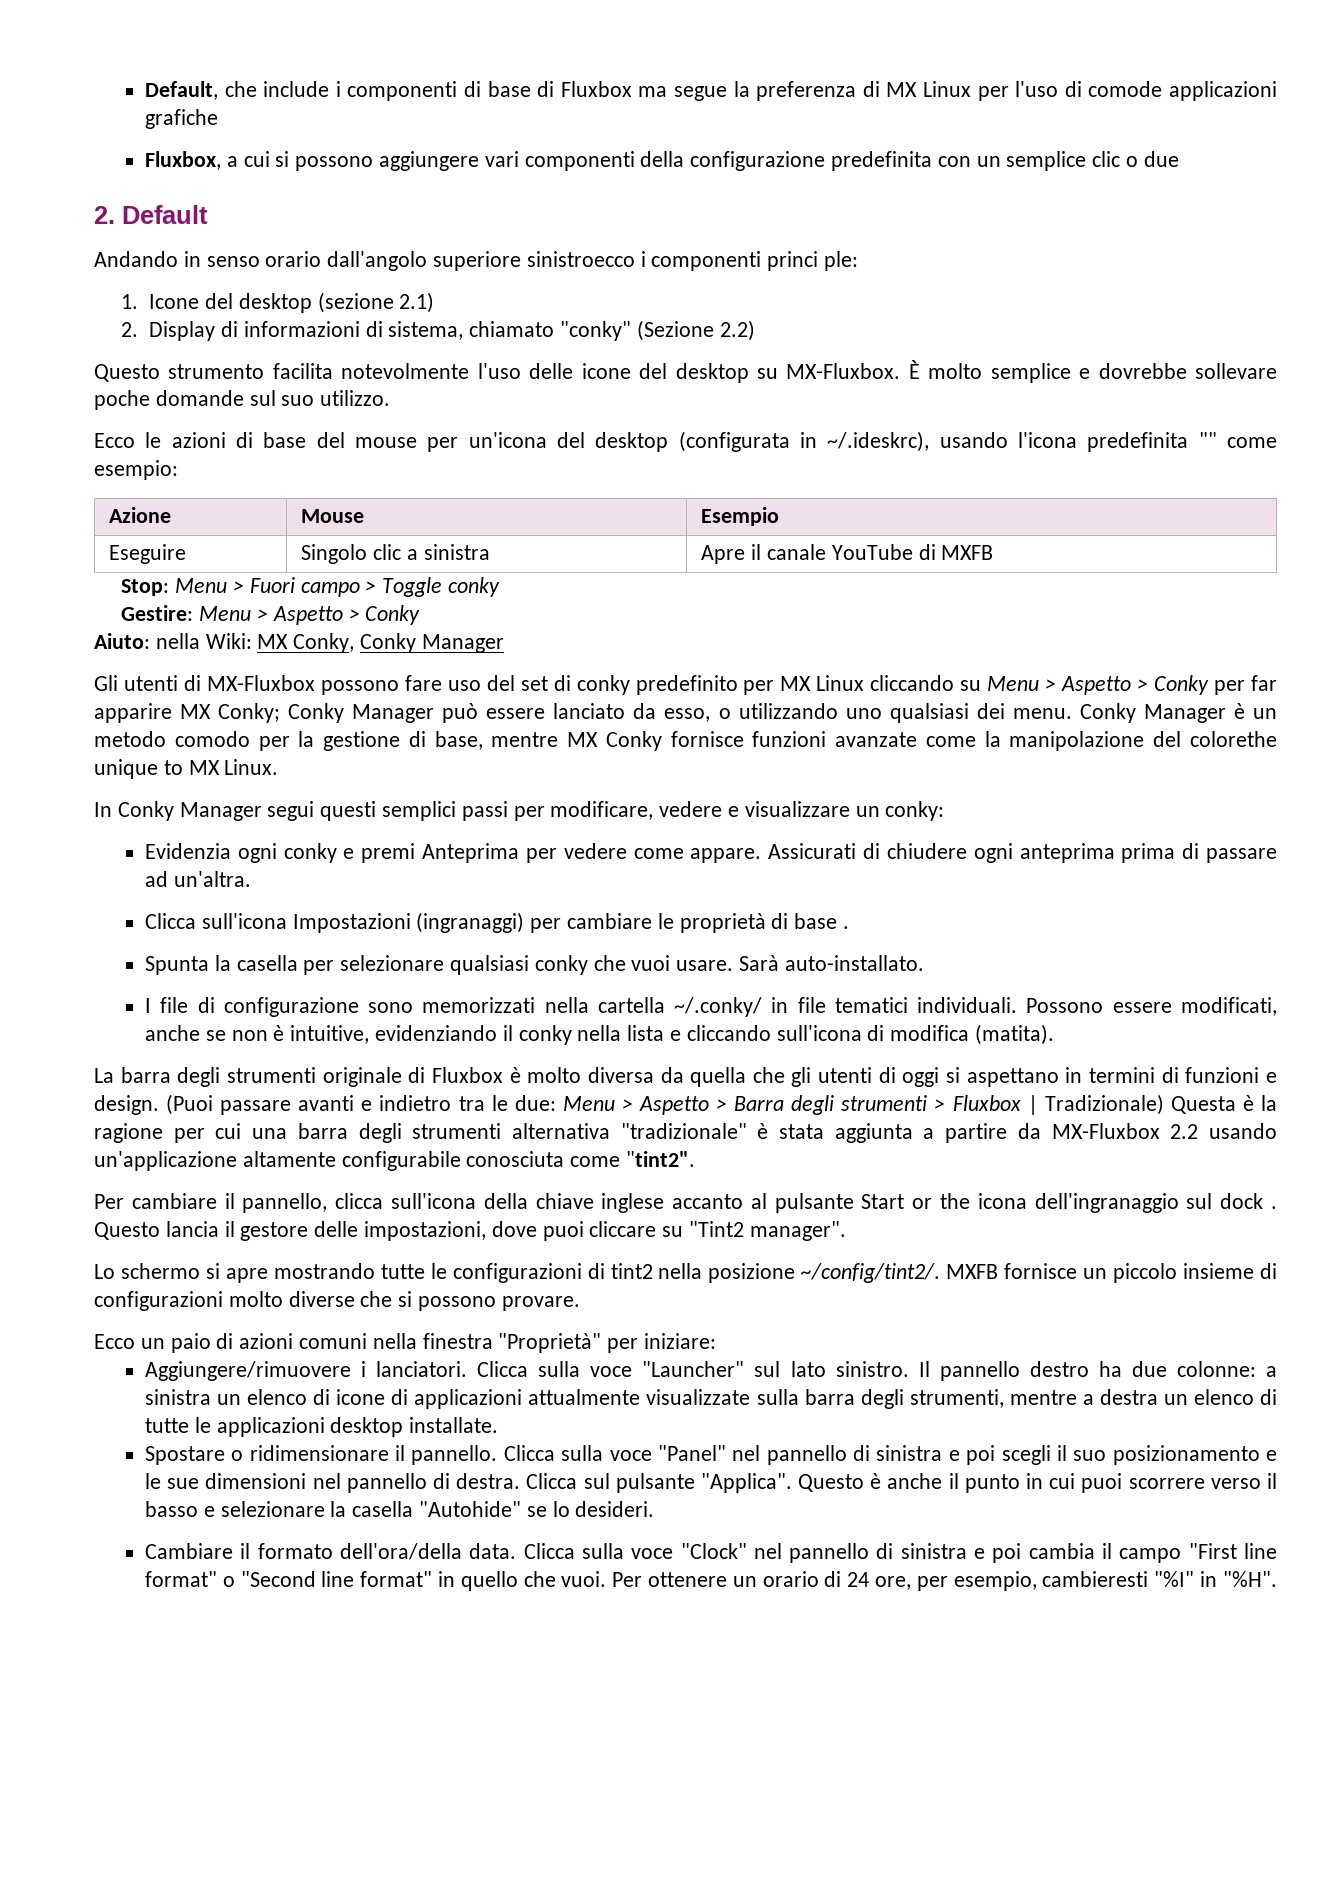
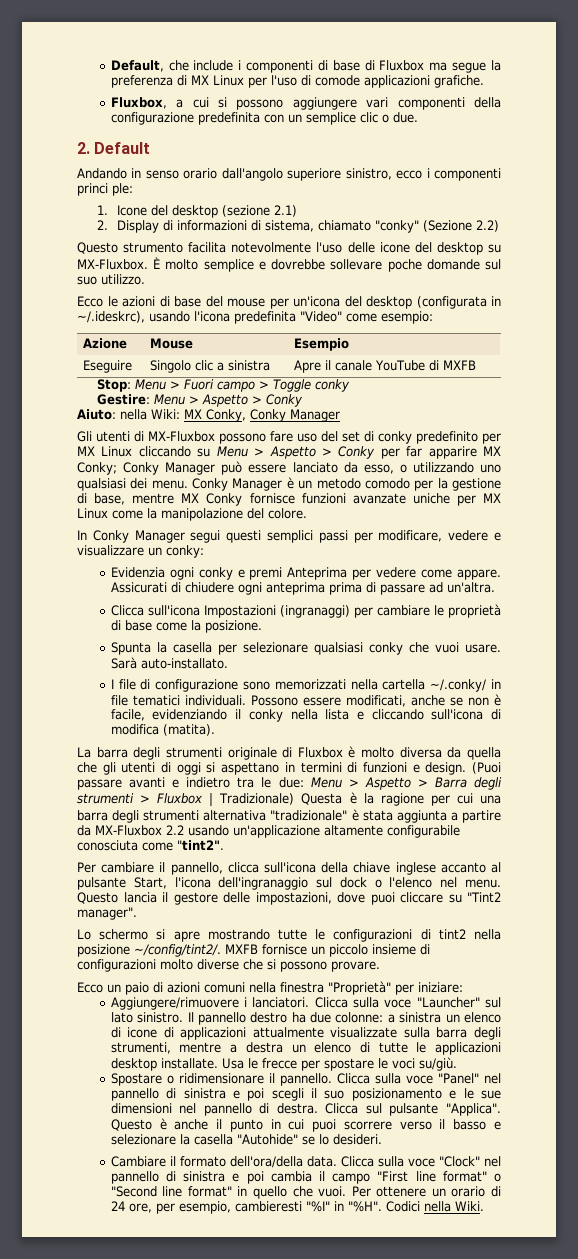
- Default, che include i componenti di base di Fluxbox ma segue la preferenza di MX Linux per l'uso di comode applicazioni grafiche
+ Default, che include i componenti di base di Fluxbox ma segue la preferenza di MX Linux per l'uso di comode applicazioni grafiche.
- Fluxbox, a cui si possono aggiungere vari componenti della configurazione predefinita con un semplice clic o due
+ Fluxbox, a cui si possono aggiungere vari componenti della configurazione predefinita con un semplice clic o due.
- Andando in senso orario dall'angolo superiore sinistroecco i componenti princi ple:
+ Andando in senso orario dall'angolo superiore sinistro, ecco i componenti princi ple:
- Ecco le azioni di base del mouse per un'icona del desktop (configurata in ~/.ideskrc), usando l'icona predefinita "" come esempio:
+ Ecco le azioni di base del mouse per un'icona del desktop (configurata in ~/.ideskrc), usando l'icona predefinita "Video" come esempio:
- Conky Manager è un metodo comodo per la gestione di base, mentre MX Conky fornisce funzioni avanzate come la manipolazione del colorethe unique to MX Linux.
+ Conky Manager è un metodo comodo per la gestione di base, mentre MX Conky fornisce funzioni avanzate uniche per MX Linux come la manipolazione del colore.
- Clicca sull'icona Impostazioni (ingranaggi) per cambiare le proprietà di base .
+ Clicca sull'icona Impostazioni (ingranaggi) per cambiare le proprietà di base come la posizione.
- Possono essere modificati, anche se non è intuitive, evidenziando il conky nella lista e cliccando sull'icona di modifica (matita).
+ Possono essere modificati, anche se non è facile, evidenziando il conky nella lista e cliccando sull'icona di modifica (matita).
- Per cambiare il pannello, clicca sull'icona della chiave inglese accanto al pulsante Start or the icona dell'ingranaggio sul dock .
+ Per cambiare il pannello, clicca sull'icona della chiave inglese accanto al pulsante Start, l'icona dell'ingranaggio sul dock o l'elenco nel menu.
+ Usa le frecce per spostare le voci su/giù.
+ Codici nella Wiki.

